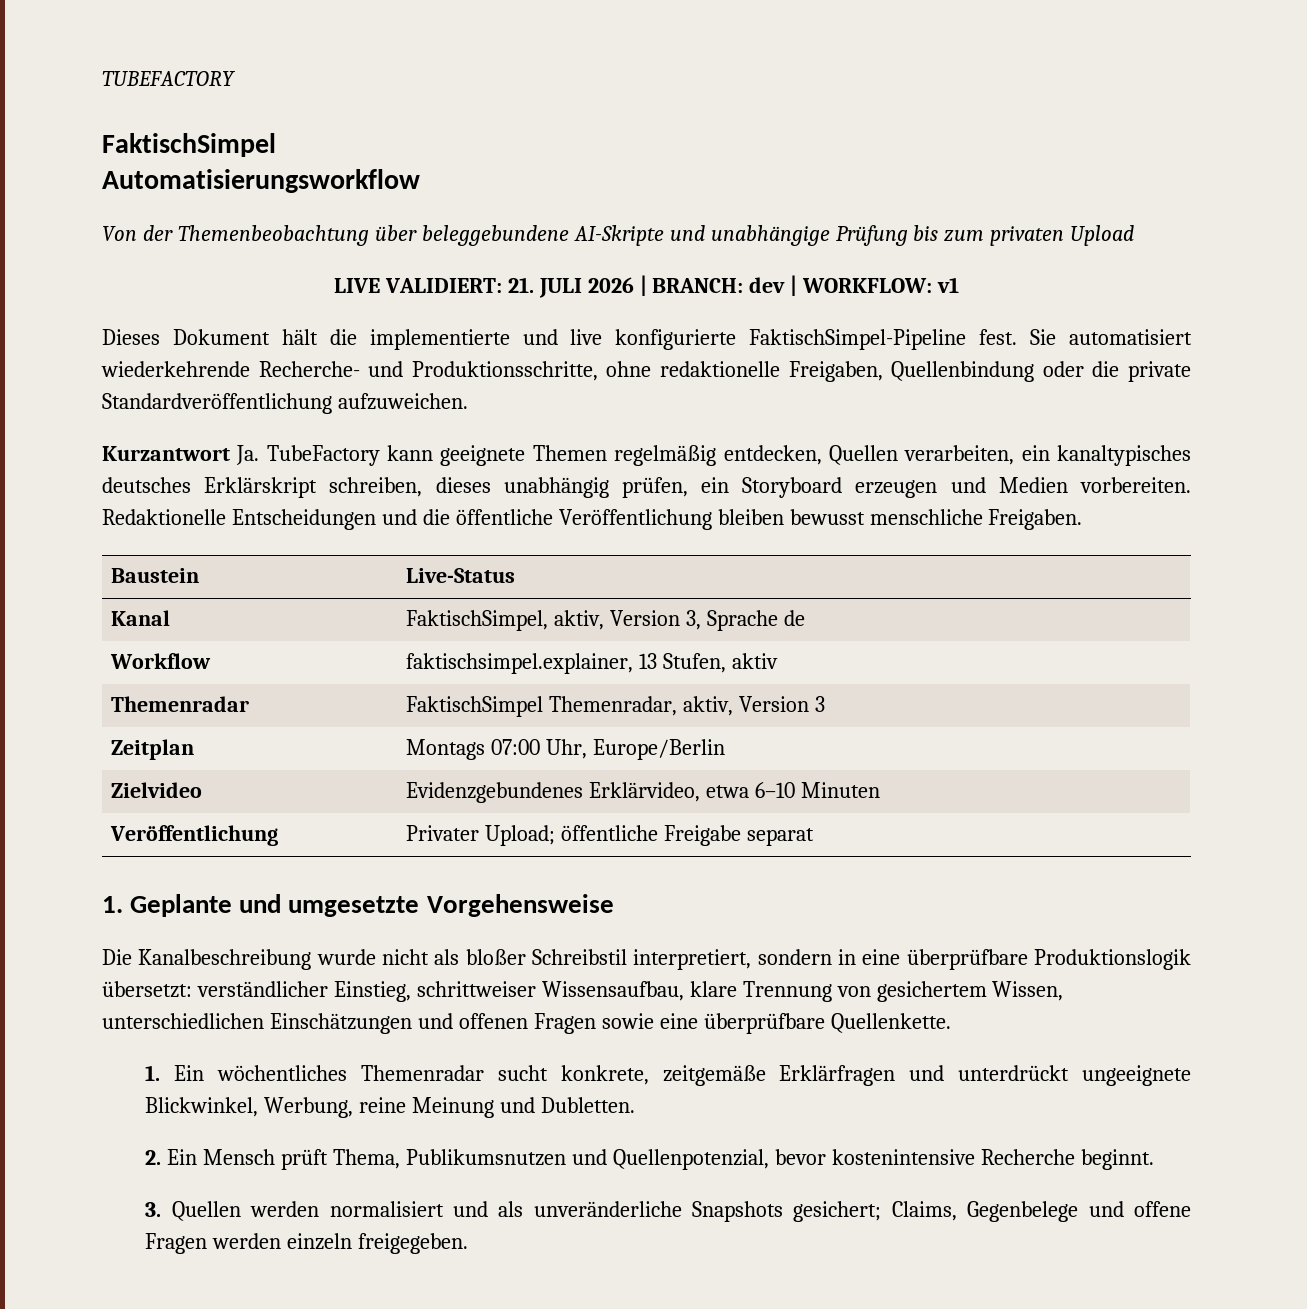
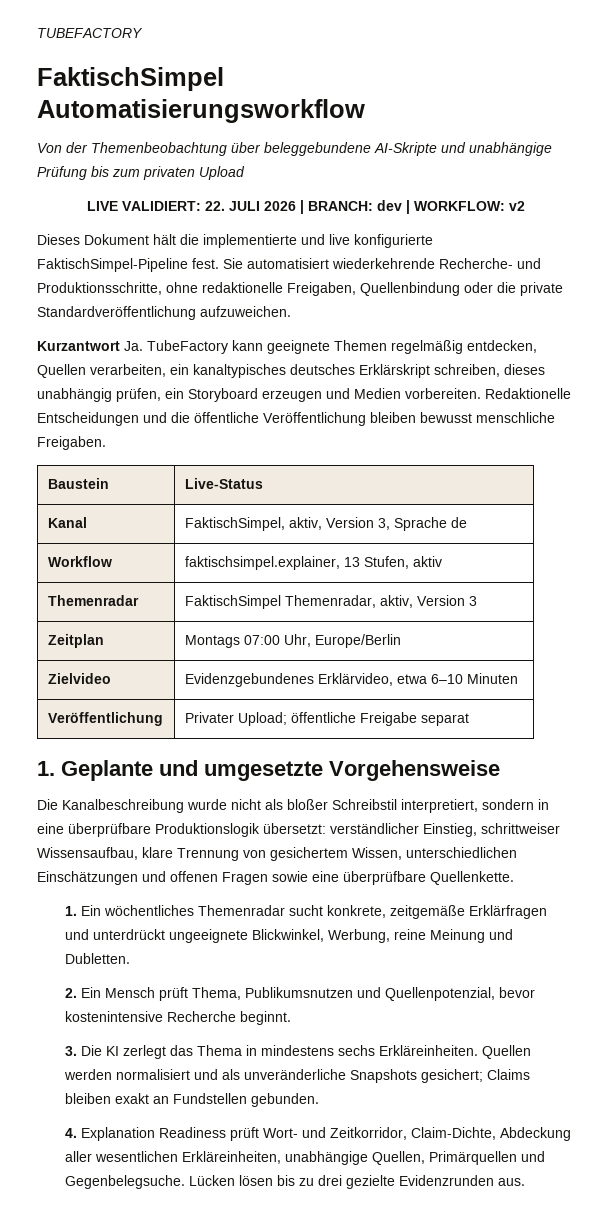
- LIVE VALIDIERT: 21. JULI 2026 | BRANCH: dev | WORKFLOW: v1
+ LIVE VALIDIERT: 22. JULI 2026 | BRANCH: dev | WORKFLOW: v2
- 3. Quellen werden normalisiert und als unveränderliche Snapshots gesichert; Claims, Gegenbelege und offene Fragen werden einzeln freigegeben.
+ 3. Die KI zerlegt das Thema in mindestens sechs Erkläreinheiten. Quellen werden normalisiert und als unveränderliche Snapshots gesichert; Claims bleiben exakt an Fundstellen gebunden.
+ 4. Explanation Readiness prüft Wort- und Zeitkorridor, Claim-Dichte, Abdeckung aller wesentlichen Erkläreinheiten, unabhängige Quellen, Primärquellen und Gegenbelegsuche. Lücken lösen bis zu drei gezielte Evidenzrunden aus.

